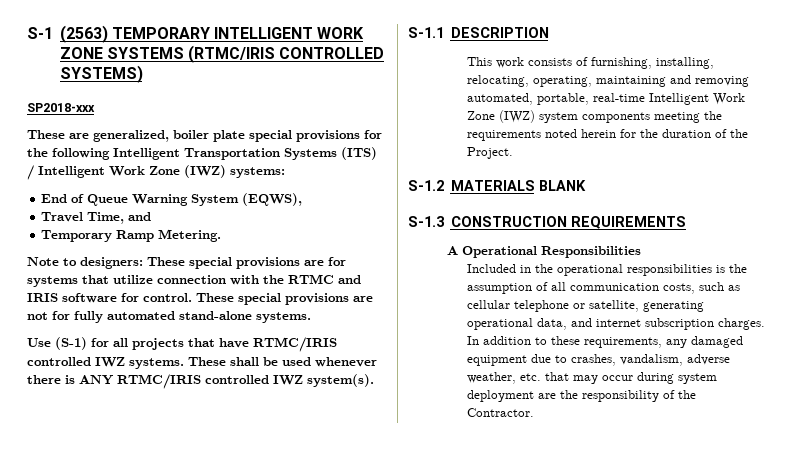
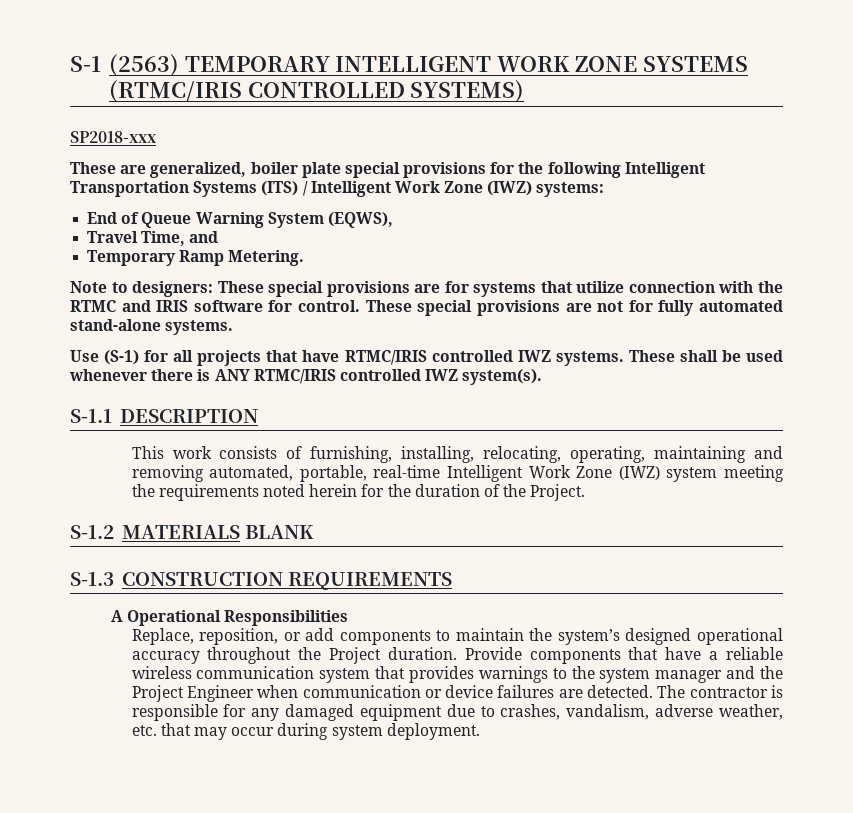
- This work consists of furnishing, installing, relocating, operating, maintaining and removing automated, portable, real-time Intelligent Work Zone (IWZ) system components meeting the requirements noted herein for the duration of the Project.
+ This work consists of furnishing, installing, relocating, operating, maintaining and removing automated, portable, real-time Intelligent Work Zone (IWZ) system meeting the requirements noted herein for the duration of the Project.
- Included in the operational responsibilities is the assumption of all communication costs, such as cellular telephone or satellite, generating operational data, and internet subscription charges. In addition to these requirements, any damaged equipment due to crashes, vandalism, adverse weather, etc. that may occur during system deployment are the responsibility of the Contractor.
+ Replace, reposition, or add components to maintain the system’s designed operational accuracy throughout the Project duration. Provide components that have a reliable wireless communication system that provides warnings to the system manager and the Project Engineer when communication or device failures are detected. The contractor is responsible for any damaged equipment due to crashes, vandalism, adverse weather, etc. that may occur during system deployment.

